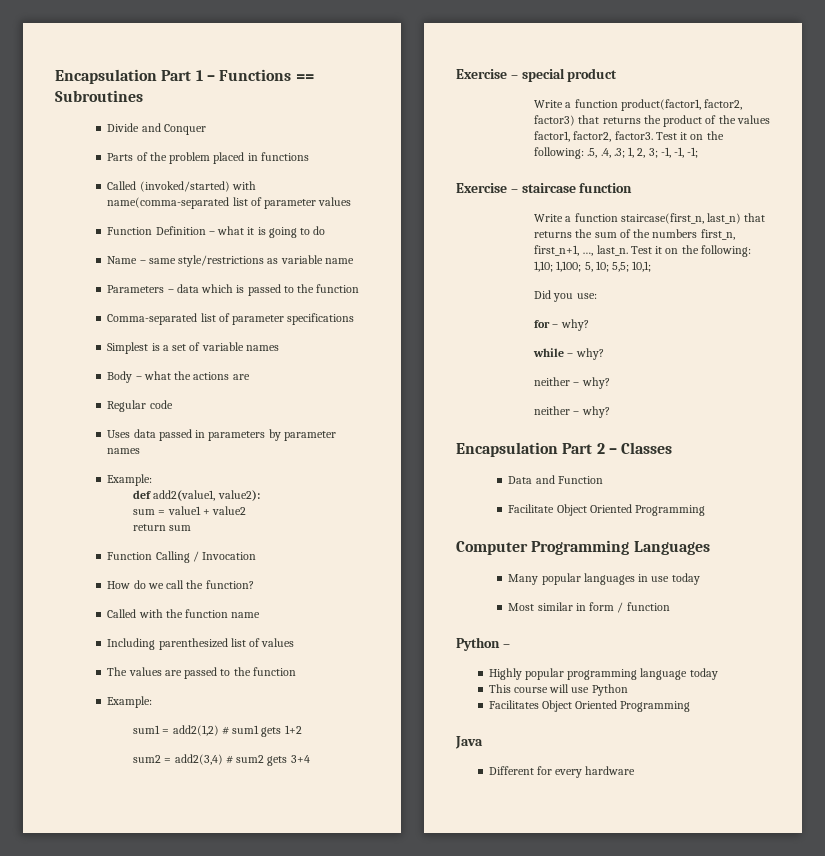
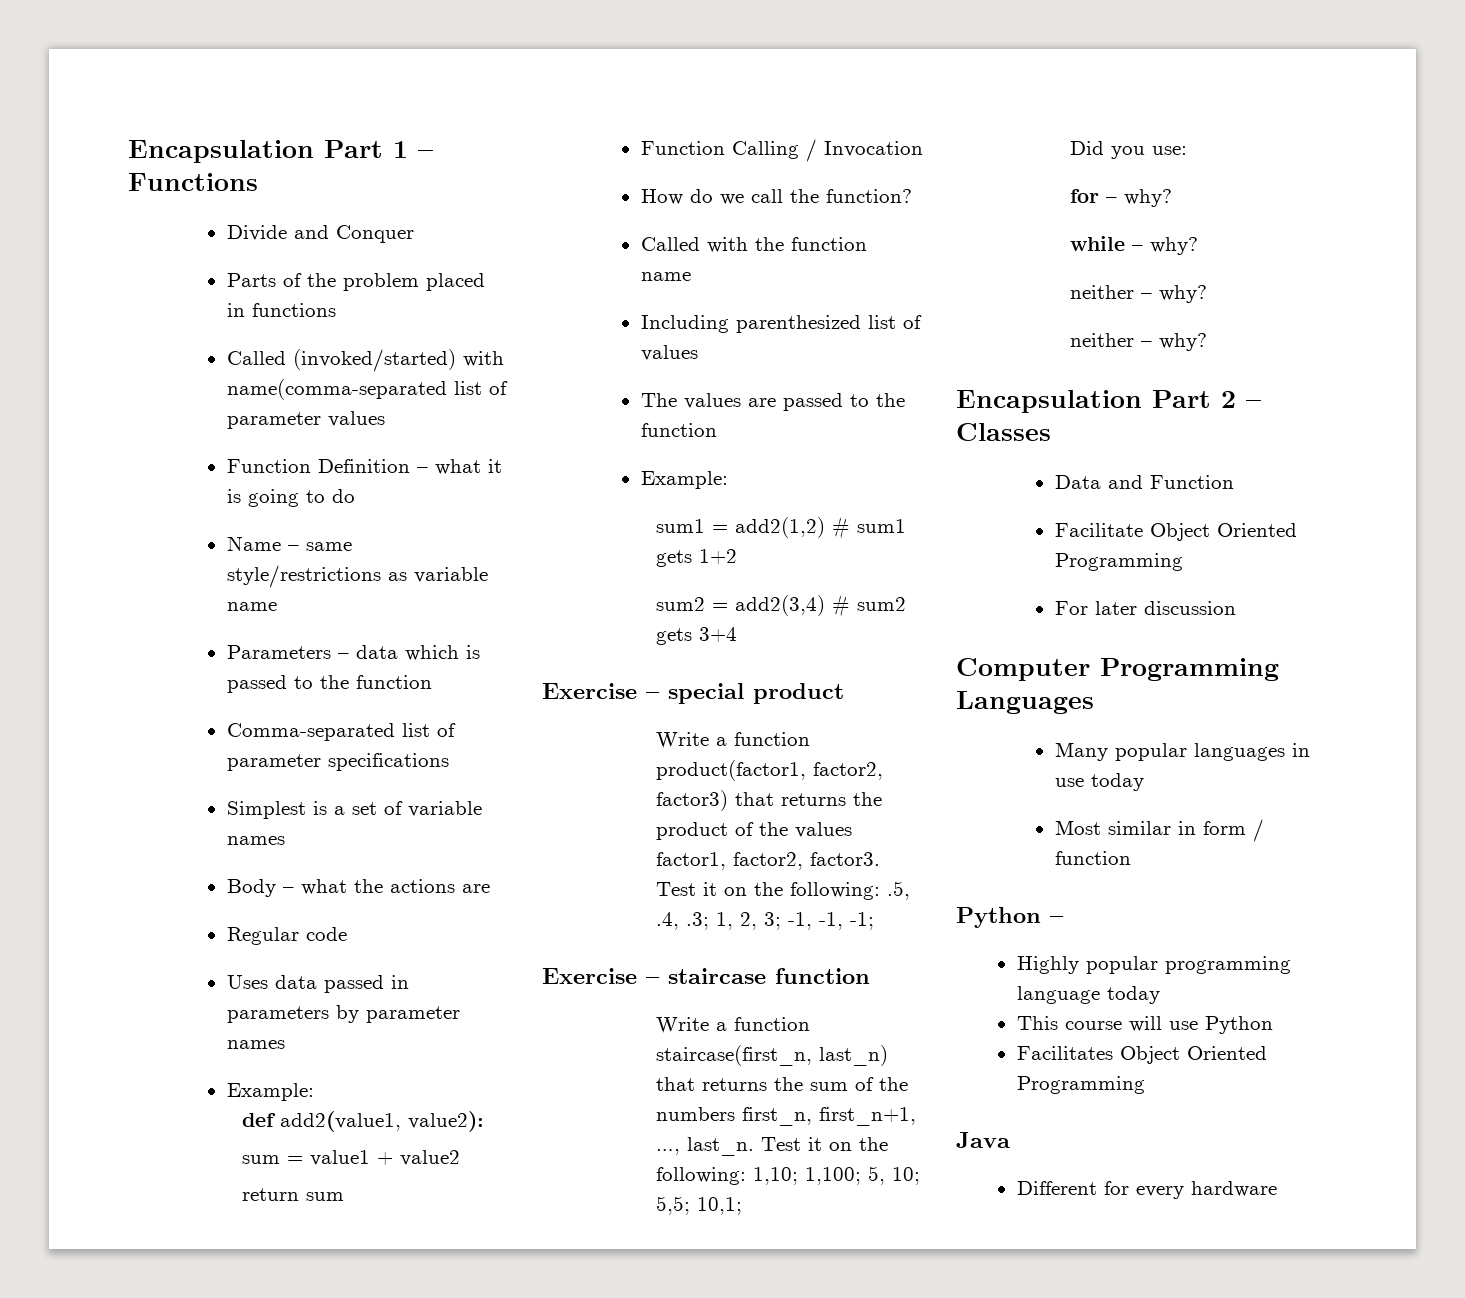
- Encapsulation Part 1 – Functions == Subroutines
+ Encapsulation Part 1 – Functions
+ For later discussion

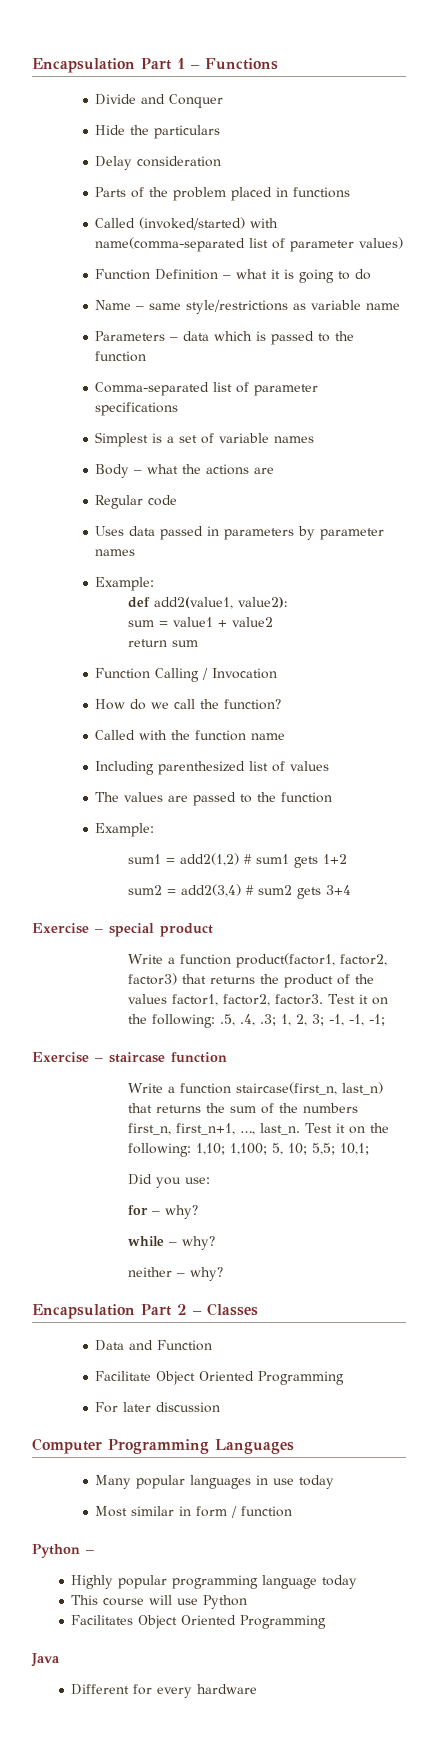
+ Hide the particulars
+ Delay consideration
- Called (invoked/started) with name(comma-separated list of parameter values
+ Called (invoked/started) with name(comma-separated list of parameter values)
  while – why?
- neither – why?

